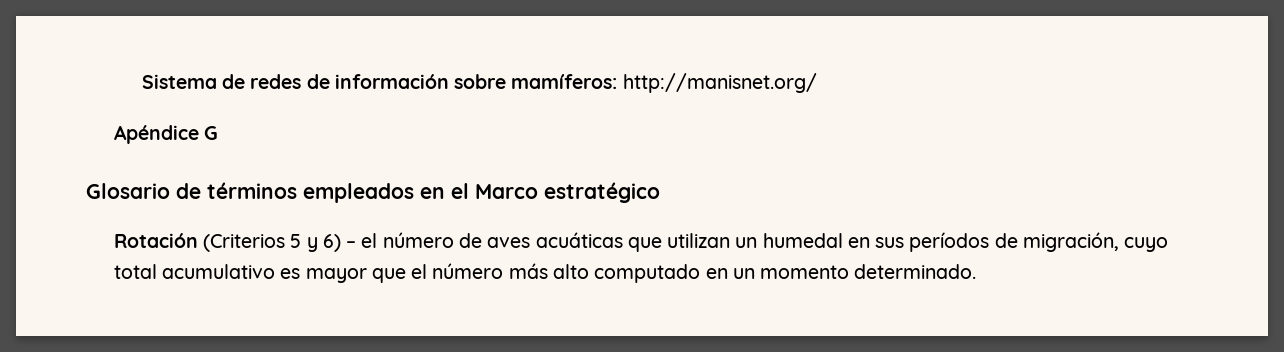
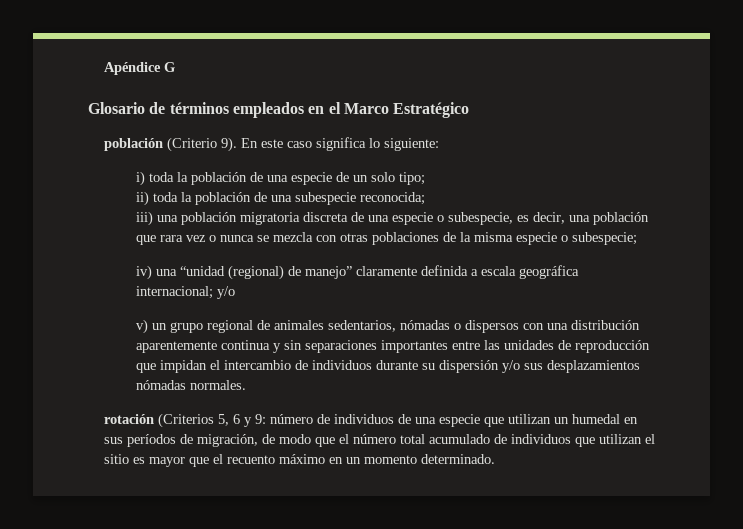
- Sistema de redes de información sobre mamíferos: http://manisnet.org/
- Glosario de términos empleados en el Marco estratégico
- Rotación (Criterios 5 y 6) – el número de aves acuáticas que utilizan un humedal en sus períodos de migración, cuyo total acumulativo es mayor que el número más alto computado en un momento determinado.
+ Glosario de términos empleados en el Marco Estratégico
+ población (Criterio 9). En este caso significa lo siguiente:
+ i) toda la población de una especie de un solo tipo;
+ ii) toda la población de una subespecie reconocida;
+ iii) una población migratoria discreta de una especie o subespecie, es decir, una población que rara vez o nunca se mezcla con otras poblaciones de la misma especie o subespecie;
+ iv) una “unidad (regional) de manejo” claramente definida a escala geográfica internacional; y/o
+ v) un grupo regional de animales sedentarios, nómadas o dispersos con una distribución aparentemente continua y sin separaciones importantes entre las unidades de reproducción que impidan el intercambio de individuos durante su dispersión y/o sus desplazamientos nómadas normales.
+ rotación (Criterios 5, 6 y 9: número de individuos de una especie que utilizan un humedal en sus períodos de migración, de modo que el número total acumulado de individuos que utilizan el sitio es mayor que el recuento máximo en un momento determinado.

